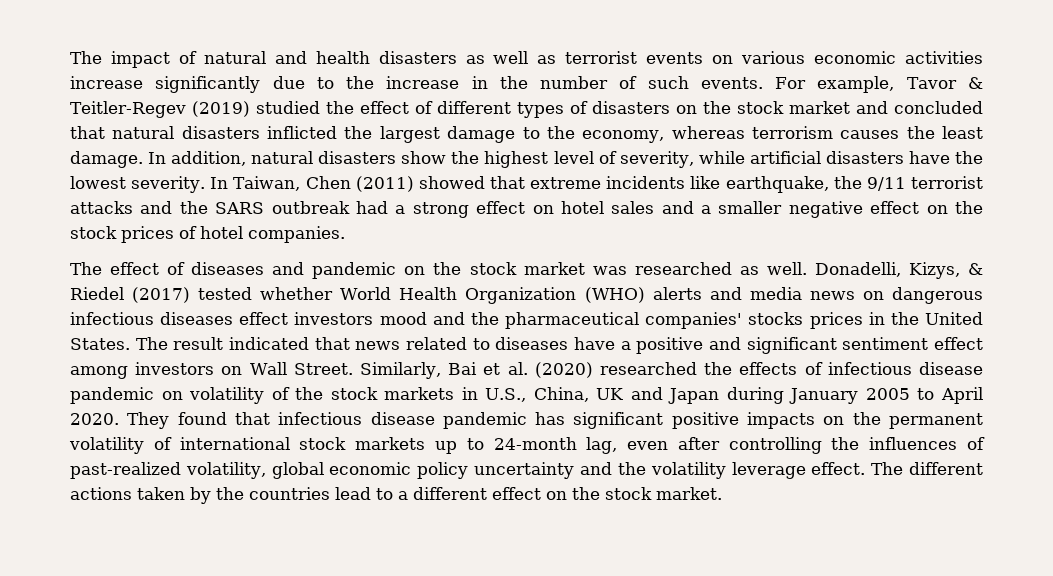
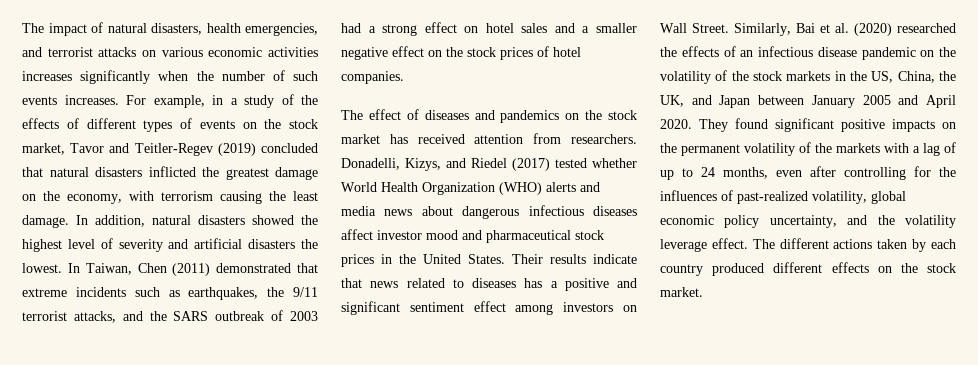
- The impact of natural and health disasters as well as terrorist events on various economic activities increase significantly due to the increase in the number of such events. For example, Tavor & Teitler-Regev (2019) studied the effect of different types of disasters on the stock market and concluded that natural disasters inflicted the largest damage to the economy, whereas terrorism causes the least damage.
+ The impact of natural disasters, health emergencies, and terrorist attacks on various economic activities increases significantly when the number of such events increases. For example, in a study of the effects of different types of events on the stock market, Tavor and Teitler-Regev (2019) concluded that natural disasters inflicted the greatest damage on the economy, with terrorism causing the least damage.
- In addition, natural disasters show the highest level of severity, while artificial disasters have the lowest severity.
+ In addition, natural disasters showed the highest level of severity and artificial disasters the lowest.
- In Taiwan, Chen (2011) showed that extreme incidents like earthquake, the 9/11 terrorist attacks and the SARS outbreak had a strong effect on hotel sales and a smaller negative effect on the stock prices of hotel companies.
+ In Taiwan, Chen (2011) demonstrated that extreme incidents such as earthquakes, the 9/11 terrorist attacks, and the SARS outbreak of 2003 had a strong effect on hotel sales and a smaller negative effect on the stock prices of hotel companies.
- The effect of diseases and pandemic on the stock market was researched as well.
+ The effect of diseases and pandemics on the stock market has received attention from researchers.
- Donadelli, Kizys, & Riedel (2017) tested whether World Health Organization (WHO) alerts and media news on dangerous infectious diseases effect investors mood and the pharmaceutical companies' stocks prices in the United States.
+ Donadelli, Kizys, and Riedel (2017) tested whether World Health Organization (WHO) alerts and media news about dangerous infectious diseases affect investor mood and pharmaceutical stock prices in the United States.
- The result indicated that news related to diseases have a positive and significant sentiment effect among investors on Wall Street.
+ Their results indicate that news related to diseases has a positive and significant sentiment effect among investors on Wall Street.
- Similarly, Bai et al. (2020) researched the effects of infectious disease pandemic on volatility of the stock markets in U.S., China, UK and Japan during January 2005 to April 2020.
+ Similarly, Bai et al. (2020) researched the effects of an infectious disease pandemic on the volatility of the stock markets in the US, China, the UK, and Japan between January 2005 and April 2020.
- They found that infectious disease pandemic has significant positive impacts on the permanent volatility of international stock markets up to 24-month lag, even after controlling the influences of past-realized volatility, global economic policy uncertainty and the volatility leverage effect.
+ They found significant positive impacts on the permanent volatility of the markets with a lag of up to 24 months, even after controlling for the influences of past-realized volatility, global economic policy uncertainty, and the volatility leverage effect.
- The different actions taken by the countries lead to a different effect on the stock market.
+ The different actions taken by each country produced different effects on the stock market.

